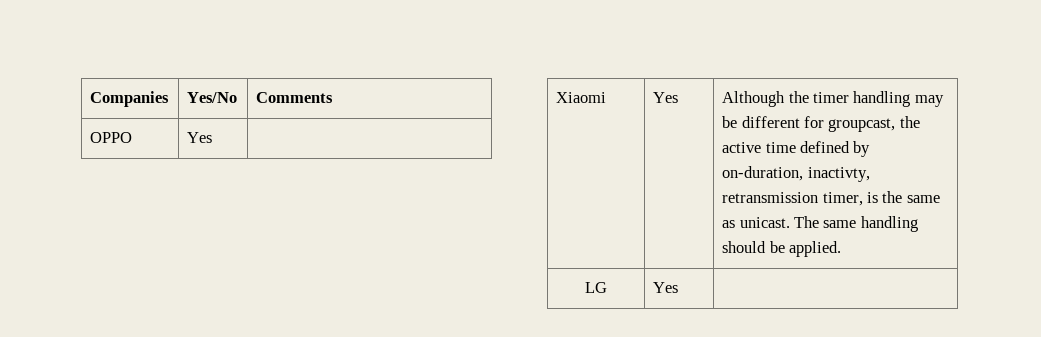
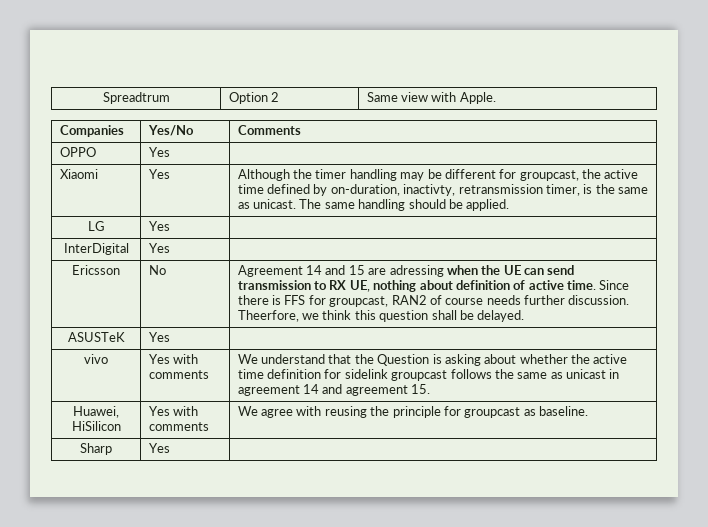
+ Spreadtrum | Option 2 | Same view with Apple.
+ InterDigital | Yes |
+ Ericsson | No | Agreement 14 and 15 are adressing when the UE can send transmission to RX UE, nothing about definition of active time. Since there is FFS for groupcast, RAN2 of course needs further discussion. Theerfore, we think this question shall be delayed.
+ ASUSTeK | Yes |
+ vivo | Yes with comments | We understand that the Question is asking about whether the active time definition for sidelink groupcast follows the same as unicast in agreement 14 and agreement 15.
+ Huawei, HiSilicon | Yes with comments | We agree with reusing the principle for groupcast as baseline.
+ Sharp | Yes |

